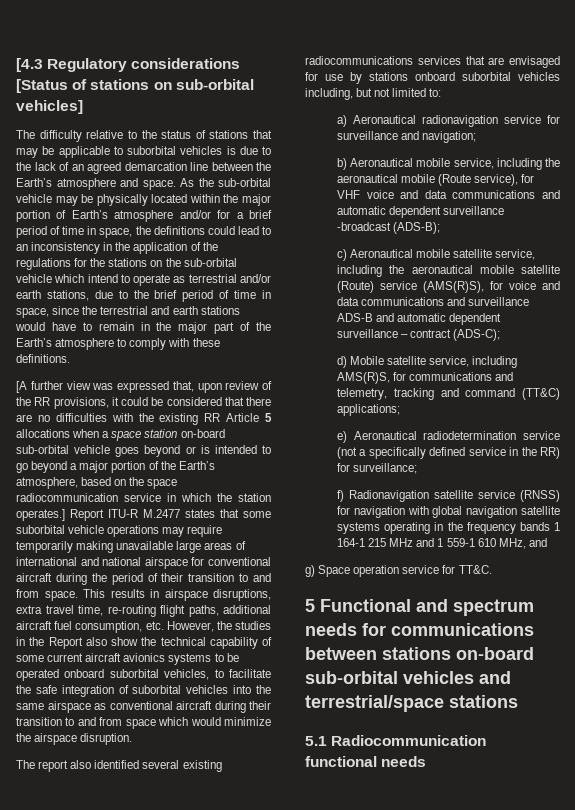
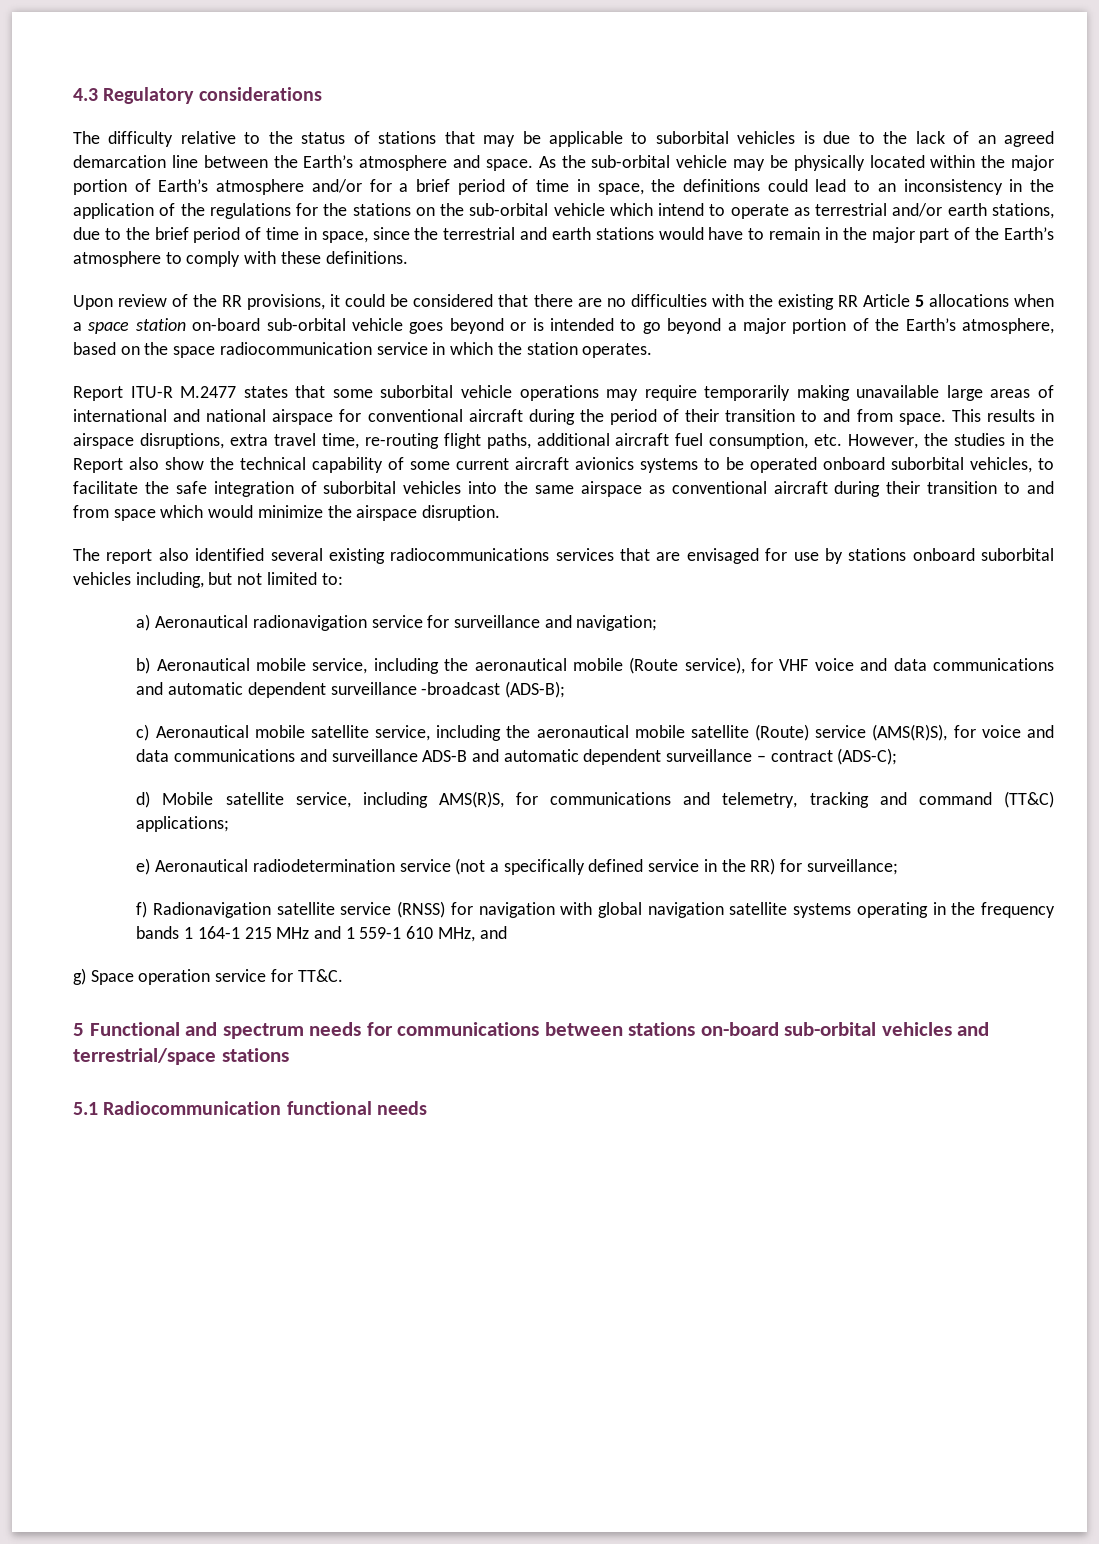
- [4.3 Regulatory considerations [Status of stations on sub-orbital vehicles]
+ 4.3 Regulatory considerations
- [A further view was expressed that, upon review of the RR provisions, it could be considered that there are no difficulties with the existing RR Article 5 allocations when a space station on-board sub-orbital vehicle goes beyond or is intended to go beyond a major portion of the Earth’s atmosphere, based on the space radiocommunication service in which the station operates.] Report ITU-R M.2477 states that some suborbital vehicle operations may require temporarily making unavailable large areas of international and national airspace for conventional aircraft during the period of their transition to and from space.
+ Upon review of the RR provisions, it could be considered that there are no difficulties with the existing RR Article 5 allocations when a space station on-board sub-orbital vehicle goes beyond or is intended to go beyond a major portion of the Earth’s atmosphere, based on the space radiocommunication service in which the station operates.
+ Report ITU-R M.2477 states that some suborbital vehicle operations may require temporarily making unavailable large areas of international and national airspace for conventional aircraft during the period of their transition to and from space.

